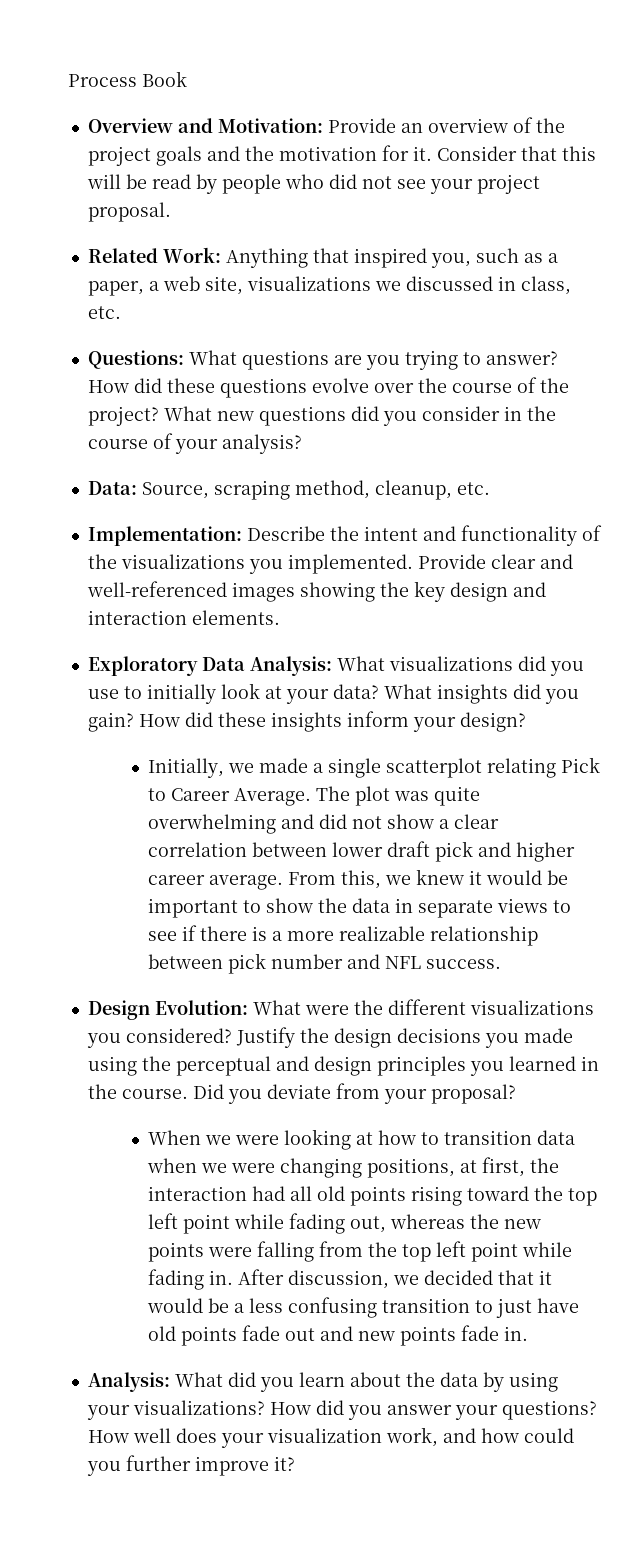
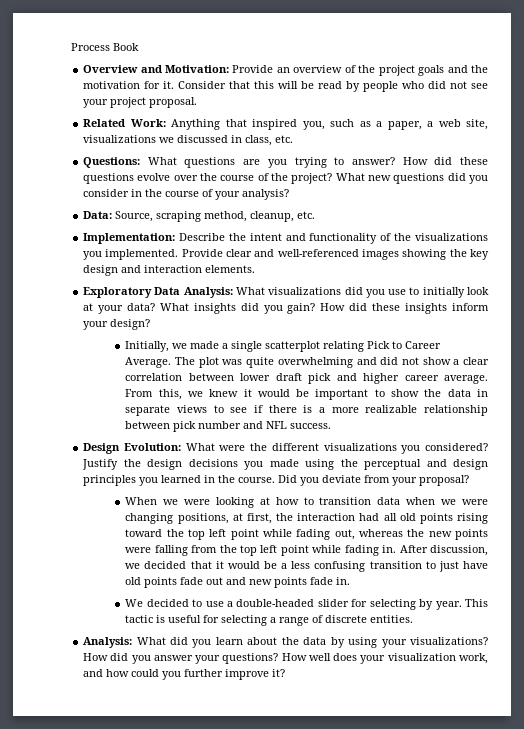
+ We decided to use a double-headed slider for selecting by year. This tactic is useful for selecting a range of discrete entities.

